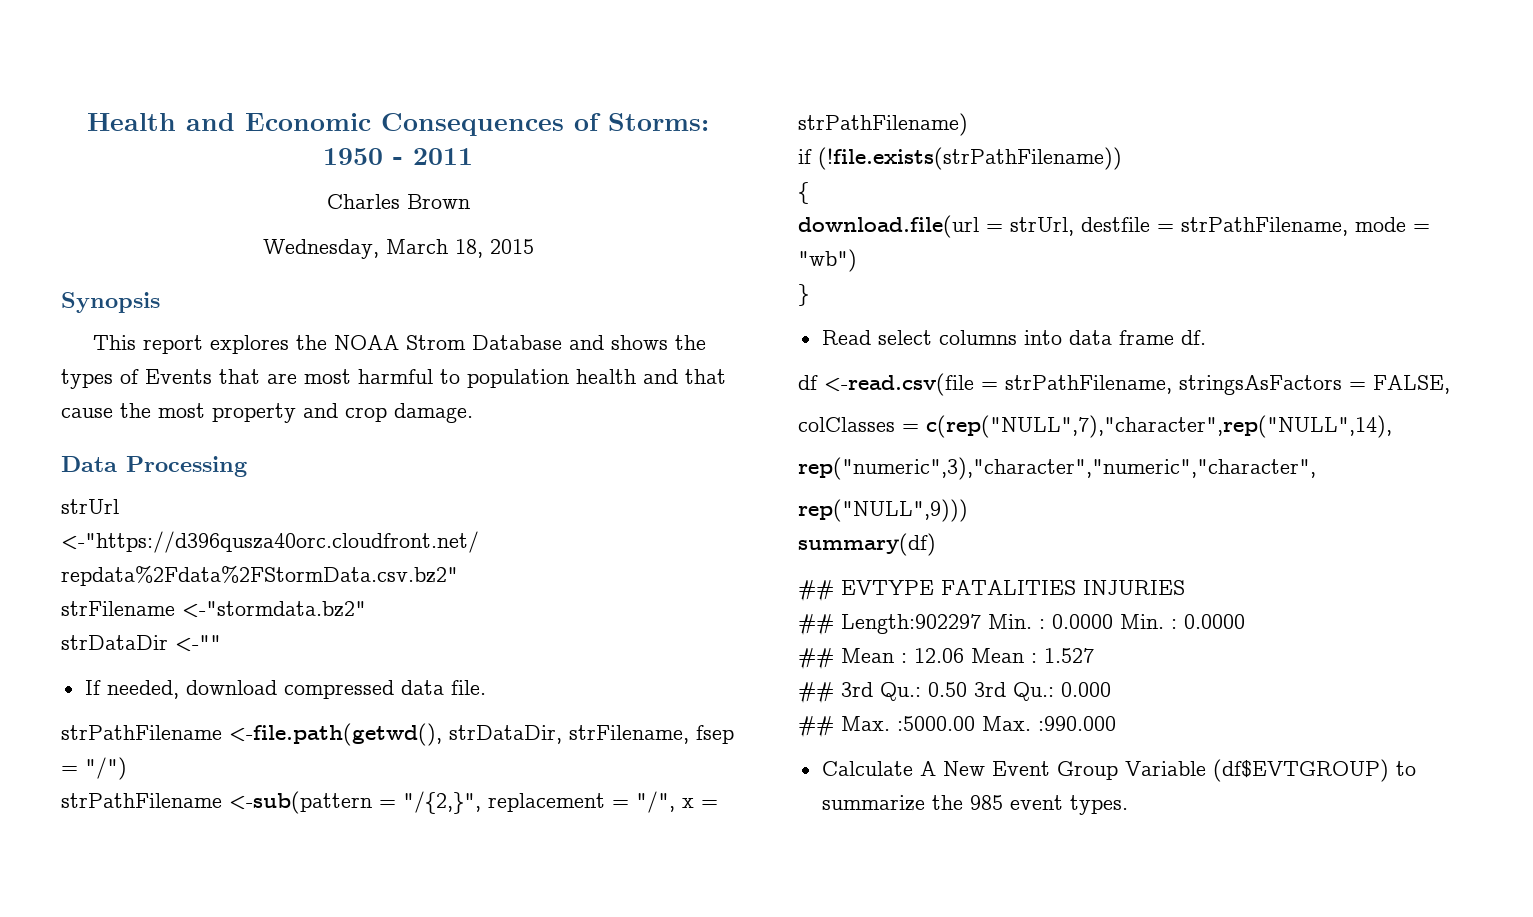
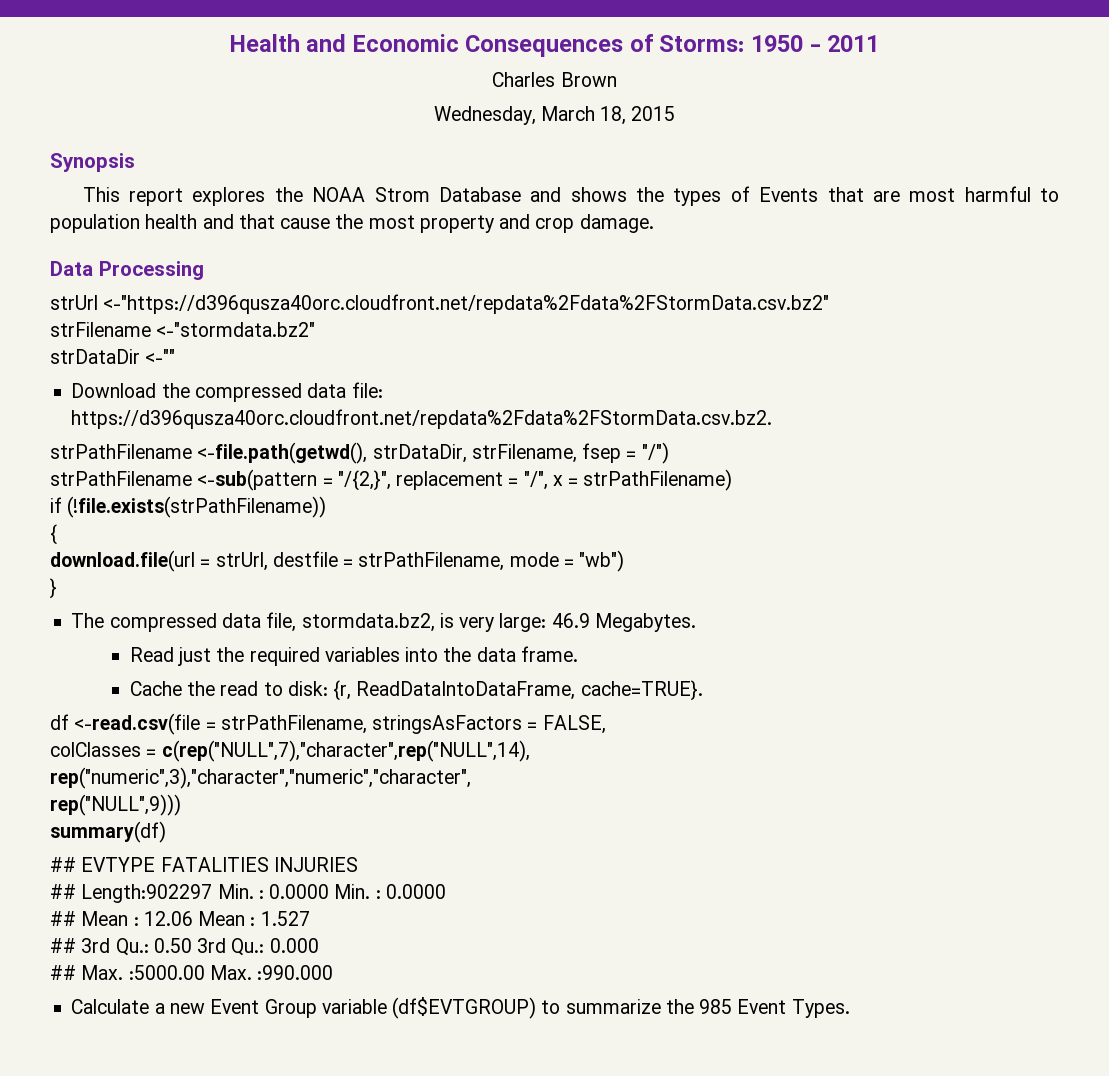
- If needed, download compressed data file.
+ Download the compressed data file: https://d396qusza40orc.cloudfront.net/repdata%2Fdata%2FStormData.csv.bz2.
- Read select columns into data frame df.
+ The compressed data file, stormdata.bz2, is very large: 46.9 Megabytes.
+ Read just the required variables into the data frame.
+ Cache the read to disk: {r, ReadDataIntoDataFrame, cache=TRUE}.
- Calculate A New Event Group Variable (df$EVTGROUP) to summarize the 985 event types.
+ Calculate a new Event Group variable (df$EVTGROUP) to summarize the 985 Event Types.

